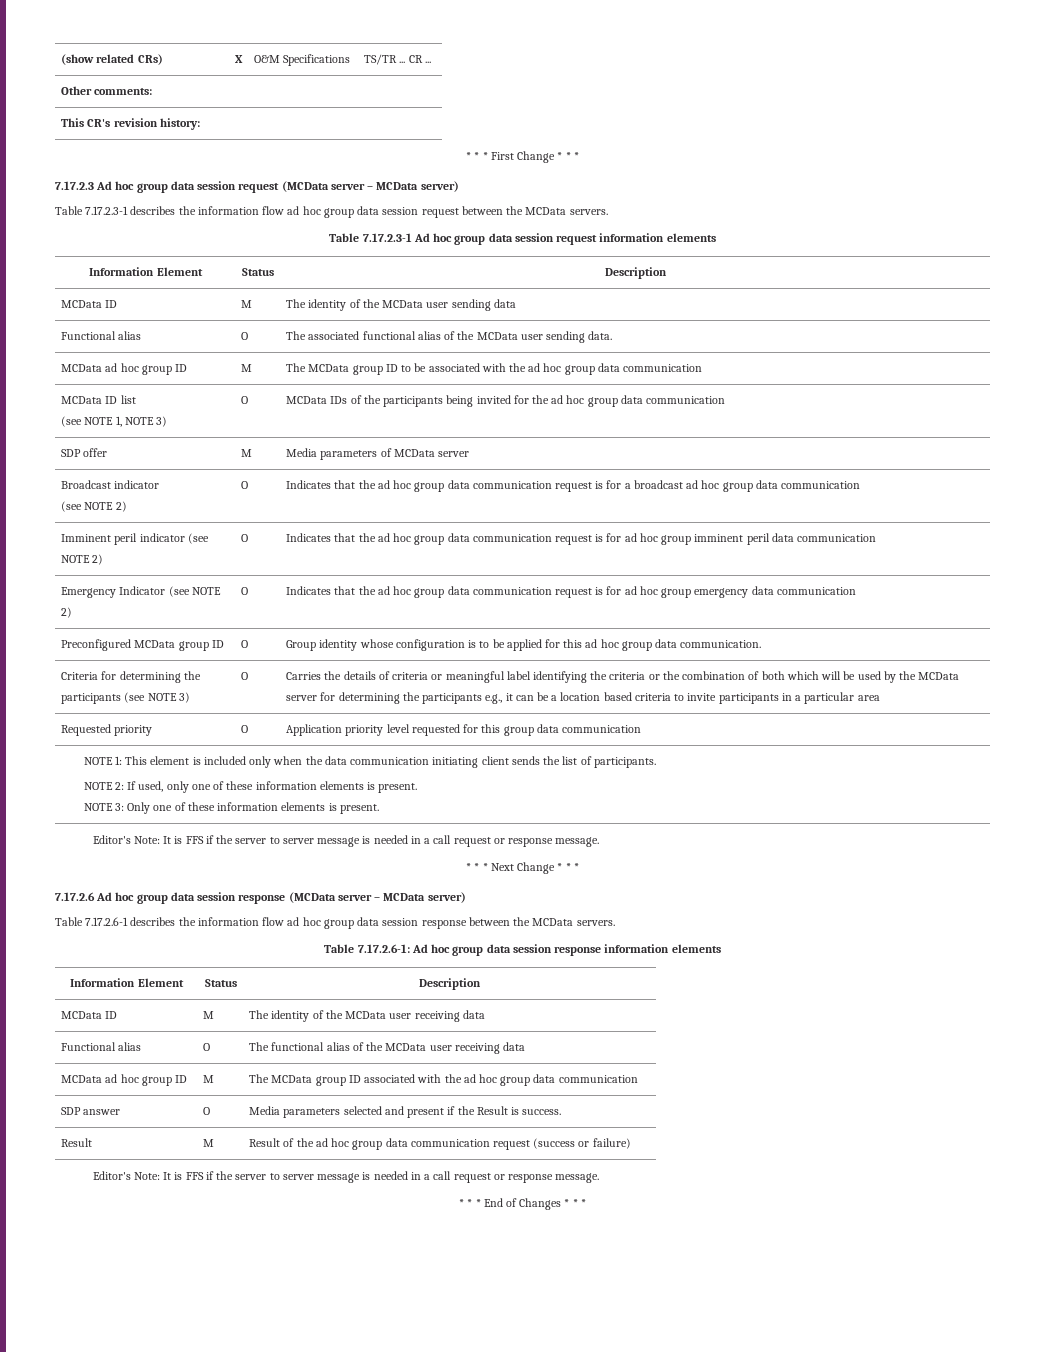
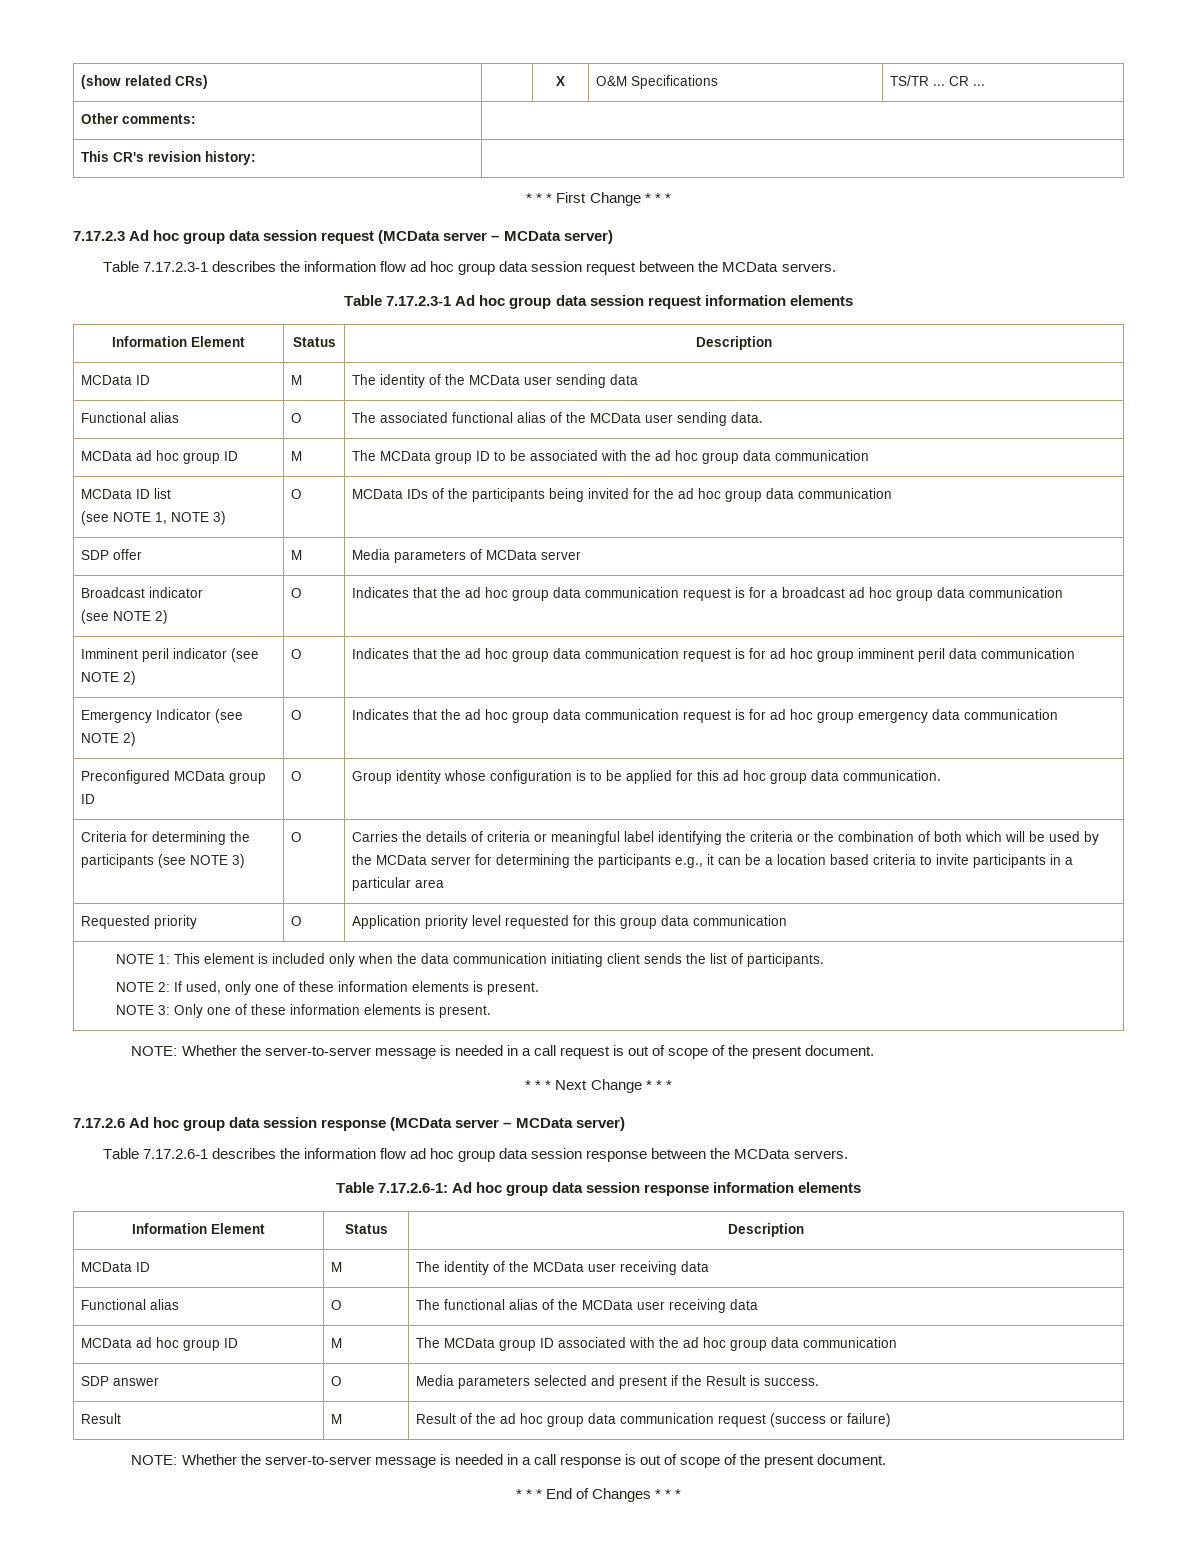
  NOTE 1: This element is included only when the data communication initiating client sends the list of participants.
  NOTE 2: If used, only one of these information elements is present.
  NOTE 3: Only one of these information elements is present.
- Editor's Note: It is FFS if the server to server message is needed in a call request or response message.
+ NOTE: Whether the server-to-server message is needed in a call request is out of scope of the present document.
  Result | M | Result of the ad hoc group data communication request (success or failure)
- Editor's Note: It is FFS if the server to server message is needed in a call request or response message.
+ NOTE: Whether the server-to-server message is needed in a call response is out of scope of the present document.

